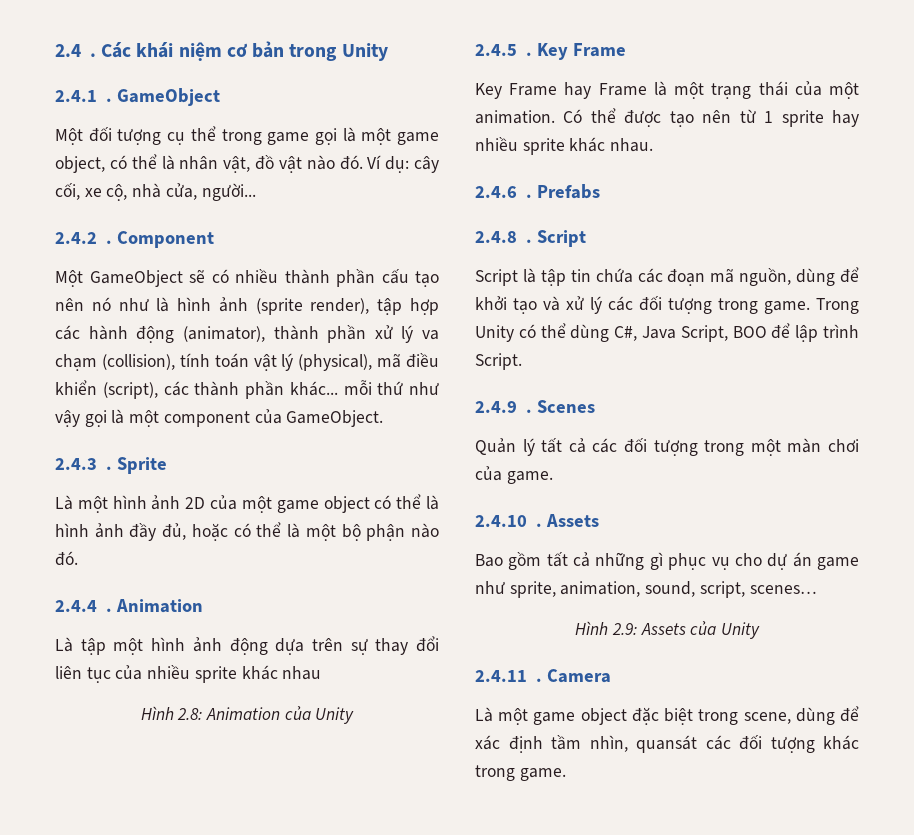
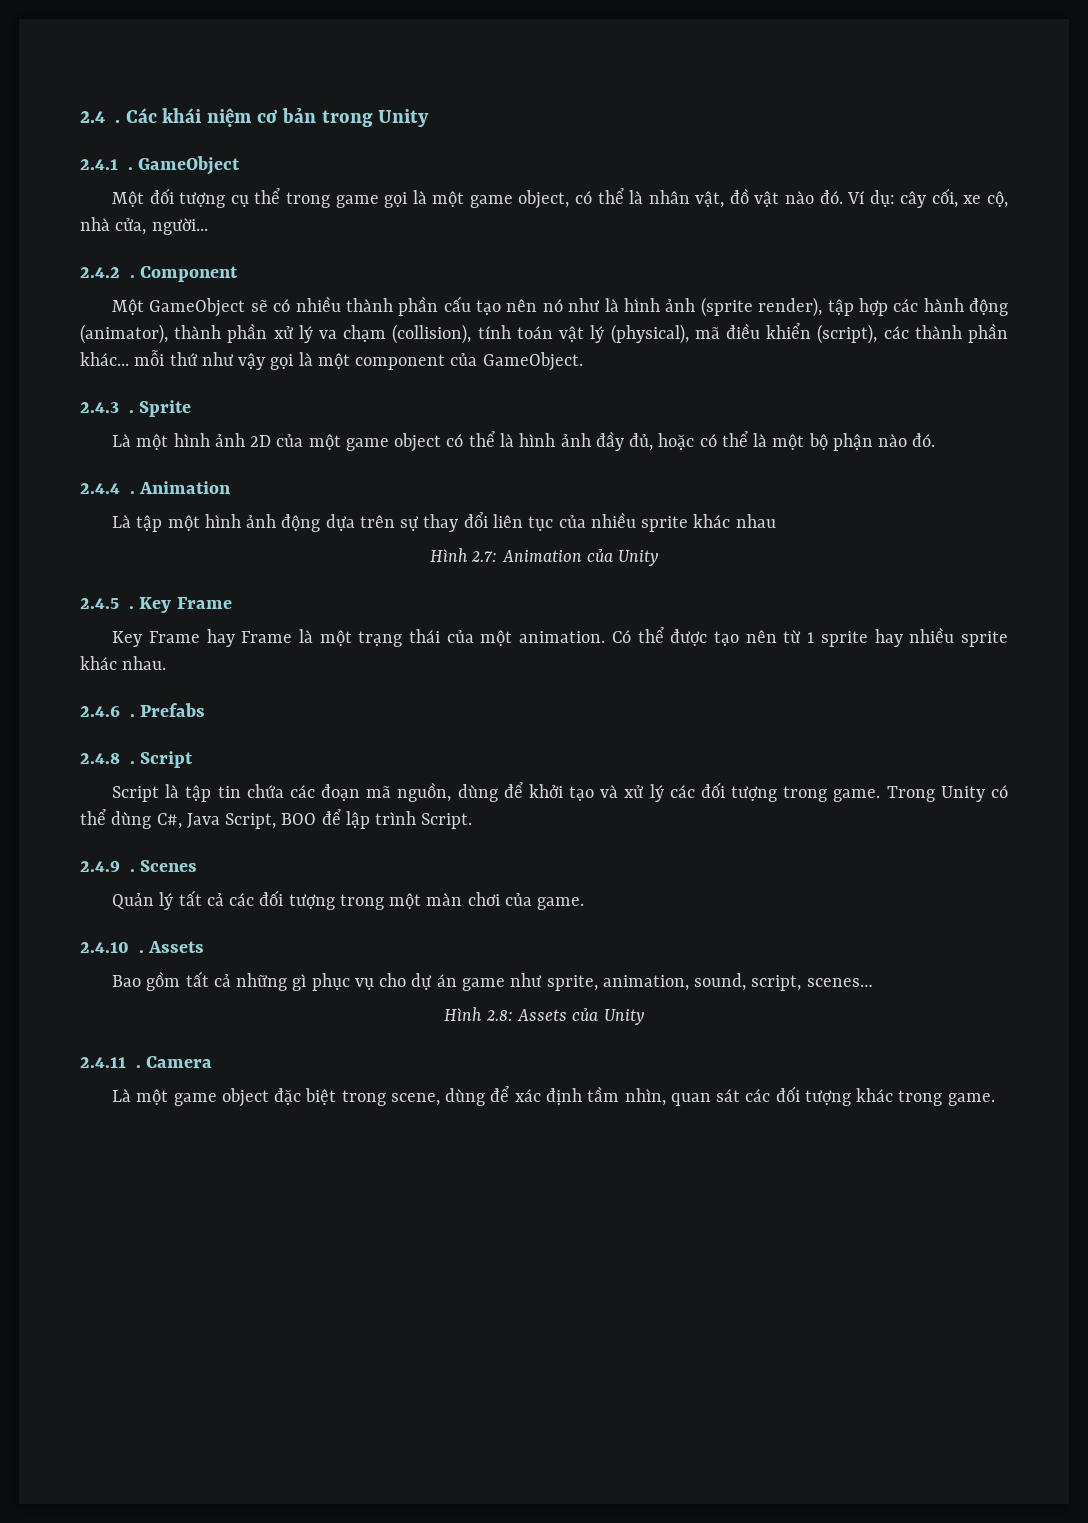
- Hình 2.8: Animation của Unity
+ Hình 2.7: Animation của Unity
- Hình 2.9: Assets của Unity
+ Hình 2.8: Assets của Unity
- Là một game object đặc biệt trong scene, dùng để xác định tầm nhìn, quansát các đối tượng khác trong game.
+ Là một game object đặc biệt trong scene, dùng để xác định tầm nhìn, quan sát các đối tượng khác trong game.

